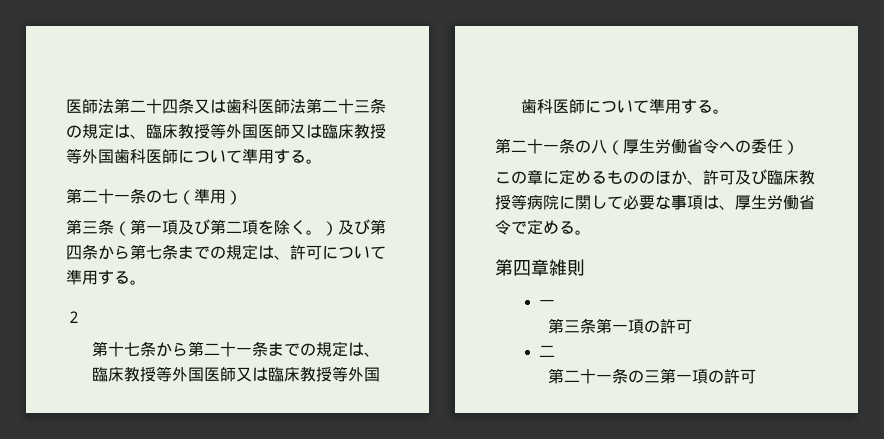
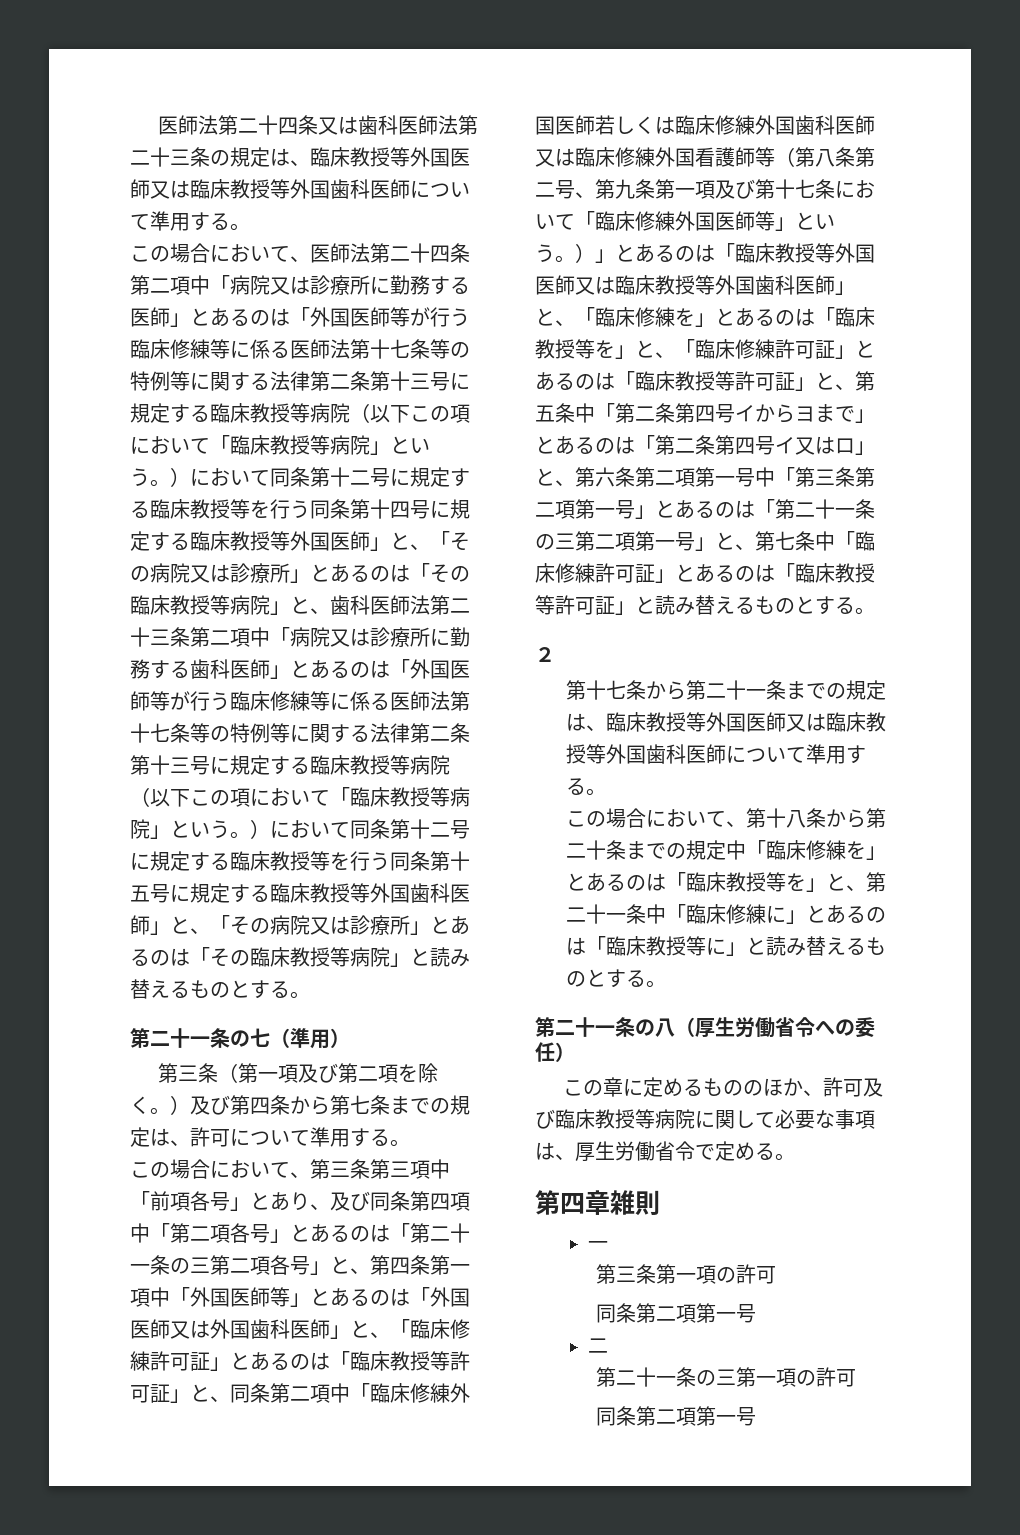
+ この場合において、医師法第二十四条第二項中「病院又は診療所に勤務する医師」とあるのは「外国医師等が行う臨床修練等に係る医師法第十七条等の特例等に関する法律第二条第十三号に規定する臨床教授等病院（以下この項において「臨床教授等病院」という。）において同条第十二号に規定する臨床教授等を行う同条第十四号に規定する臨床教授等外国医師」と、「その病院又は診療所」とあるのは「その臨床教授等病院」と、歯科医師法第二十三条第二項中「病院又は診療所に勤務する歯科医師」とあるのは「外国医師等が行う臨床修練等に係る医師法第十七条等の特例等に関する法律第二条第十三号に規定する臨床教授等病院（以下この項において「臨床教授等病院」という。）において同条第十二号に規定する臨床教授等を行う同条第十五号に規定する臨床教授等外国歯科医師」と、「その病院又は診療所」とあるのは「その臨床教授等病院」と読み替えるものとする。
+ この場合において、第三条第三項中「前項各号」とあり、及び同条第四項中「第二項各号」とあるのは「第二十一条の三第二項各号」と、第四条第一項中「外国医師等」とあるのは「外国医師又は外国歯科医師」と、「臨床修練許可証」とあるのは「臨床教授等許可証」と、同条第二項中「臨床修練外国医師若しくは臨床修練外国歯科医師又は臨床修練外国看護師等（第八条第二号、第九条第一項及び第十七条において「臨床修練外国医師等」という。）」とあるのは「臨床教授等外国医師又は臨床教授等外国歯科医師」と、「臨床修練を」とあるのは「臨床教授等を」と、「臨床修練許可証」とあるのは「臨床教授等許可証」と、第五条中「第二条第四号イからヨまで」とあるのは「第二条第四号イ又はロ」と、第六条第二項第一号中「第三条第二項第一号」とあるのは「第二十一条の三第二項第一号」と、第七条中「臨床修練許可証」とあるのは「臨床教授等許可証」と読み替えるものとする。
+ この場合において、第十八条から第二十条までの規定中「臨床修練を」とあるのは「臨床教授等を」と、第二十一条中「臨床修練に」とあるのは「臨床教授等に」と読み替えるものとする。
  第三条第一項の許可
+ 同条第二項第一号
  第二十一条の三第一項の許可
+ 同条第二項第一号

